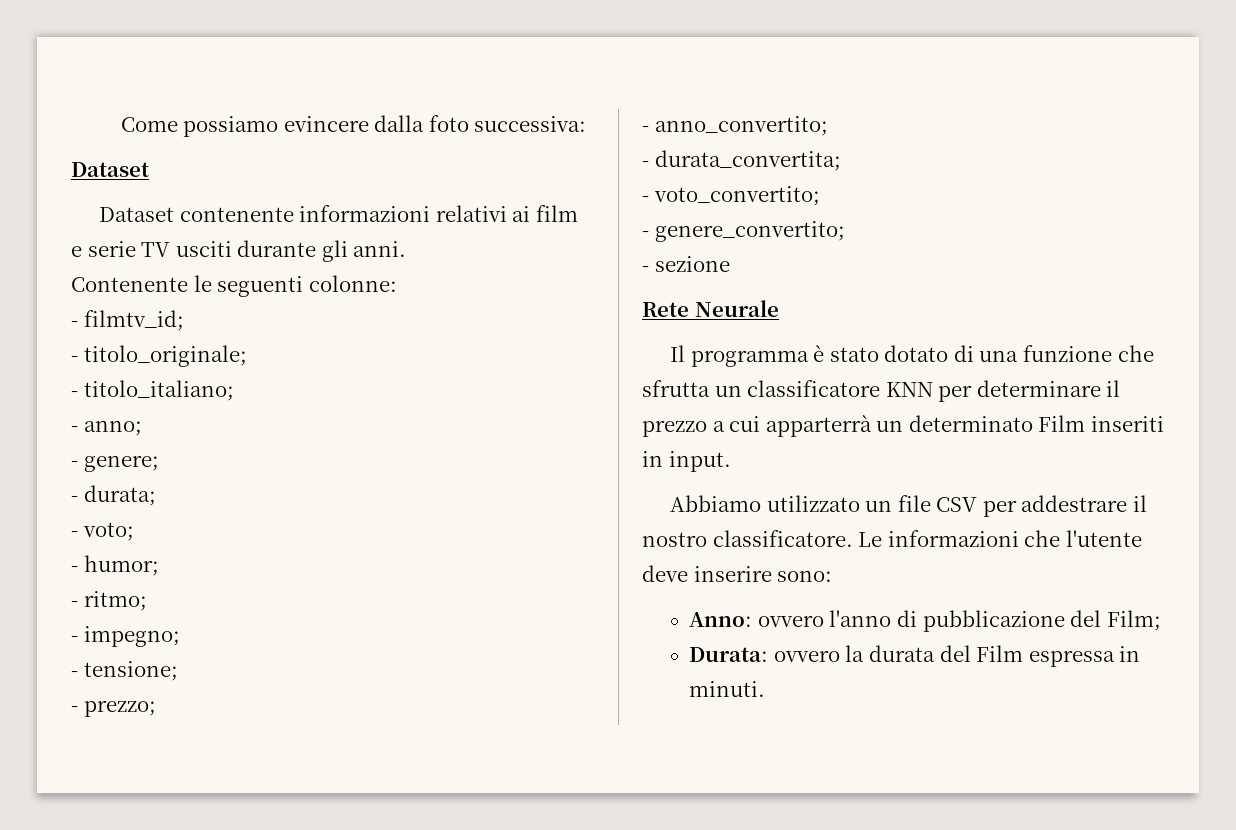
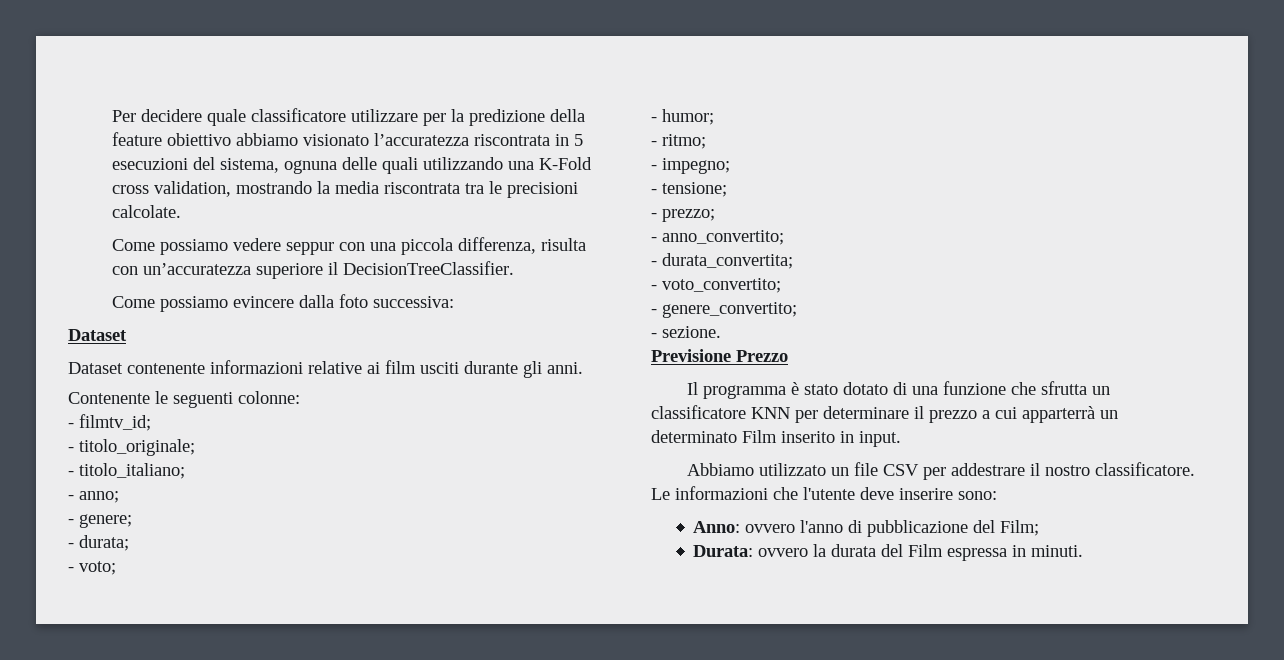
+ Per decidere quale classificatore utilizzare per la predizione della feature obiettivo abbiamo visionato l’accuratezza riscontrata in 5 esecuzioni del sistema, ognuna delle quali utilizzando una K-Fold cross validation, mostrando la media riscontrata tra le precisioni calcolate.
+ Come possiamo vedere seppur con una piccola differenza, risulta con un’accuratezza superiore il DecisionTreeClassifier.
- Dataset contenente informazioni relativi ai film e serie TV usciti durante gli anni.
+ Dataset contenente informazioni relative ai film usciti durante gli anni.
- - sezione
- Rete Neurale
+ - sezione.
+ Previsione Prezzo
- Il programma è stato dotato di una funzione che sfrutta un classificatore KNN per determinare il prezzo a cui apparterrà un determinato Film inseriti in input.
+ Il programma è stato dotato di una funzione che sfrutta un classificatore KNN per determinare il prezzo a cui apparterrà un determinato Film inserito in input.

